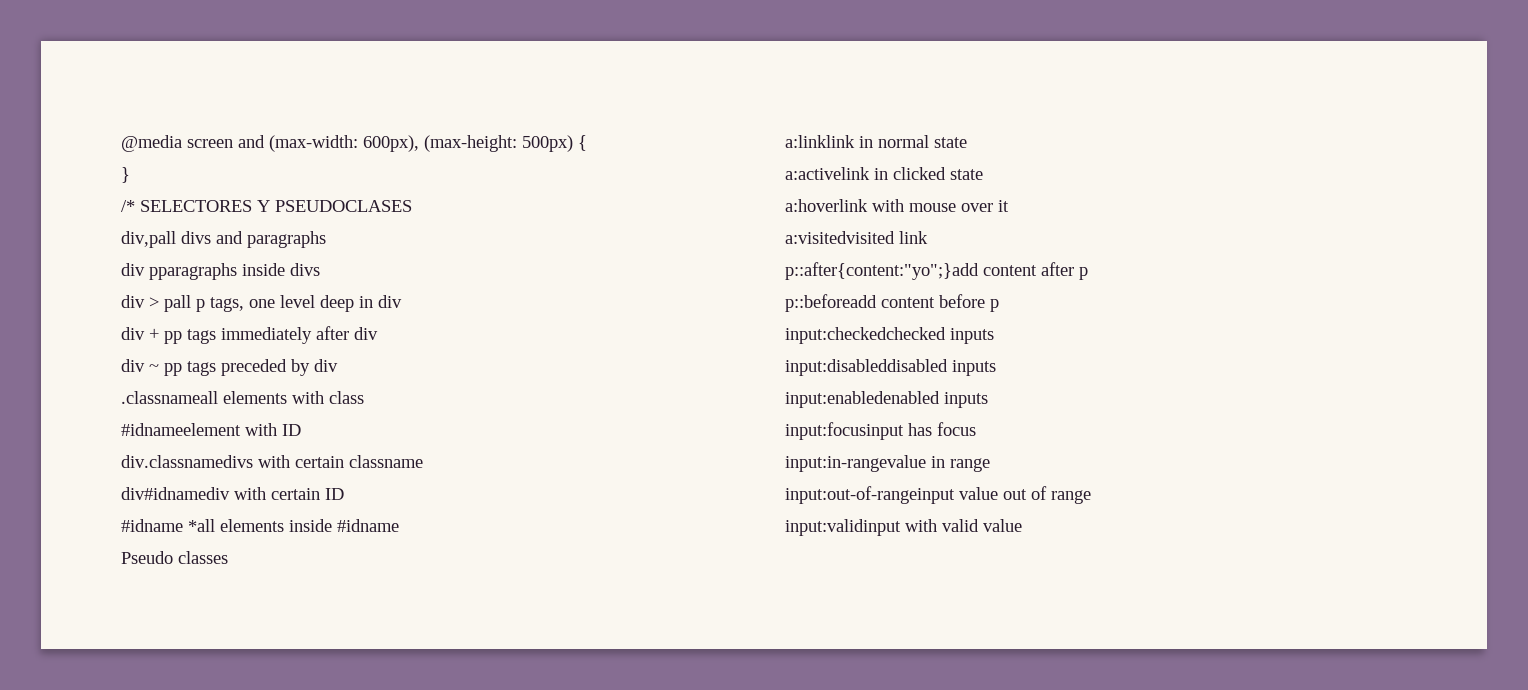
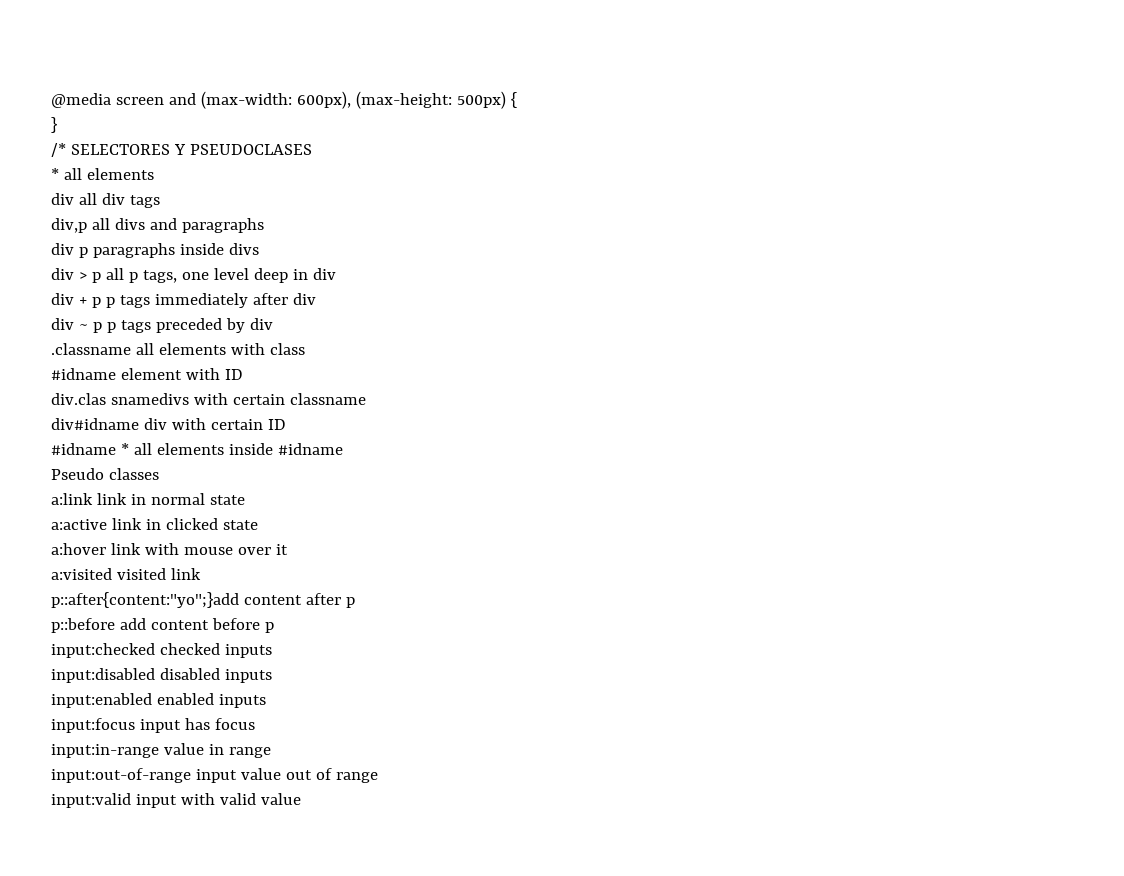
  /* SELECTORES Y PSEUDOCLASES
- div,pall divs and paragraphs
+ * all elements
+ div all div tags
+ div,p all divs and paragraphs
- div pparagraphs inside divs
+ div p paragraphs inside divs
- div > pall p tags, one level deep in div
+ div > p all p tags, one level deep in div
- div + pp tags immediately after div
+ div + p p tags immediately after div
- div ~ pp tags preceded by div
+ div ~ p p tags preceded by div
- .classnameall elements with class
+ .classname all elements with class
- #idnameelement with ID
+ #idname element with ID
- div.classnamedivs with certain classname
+ div.clas snamedivs with certain classname
- div#idnamediv with certain ID
+ div#idname div with certain ID
- #idname *all elements inside #idname
+ #idname * all elements inside #idname
- a:linklink in normal state
+ a:link link in normal state
- a:activelink in clicked state
+ a:active link in clicked state
- a:hoverlink with mouse over it
+ a:hover link with mouse over it
- a:visitedvisited link
+ a:visited visited link
- p::beforeadd content before p
+ p::before add content before p
- input:checkedchecked inputs
- input:disableddisabled inputs
- input:enabledenabled inputs
- input:focusinput has focus
+ input:checked checked inputs
+ input:disabled disabled inputs
+ input:enabled enabled inputs
+ input:focus input has focus
- input:in-rangevalue in range
+ input:in-range value in range
- input:out-of-rangeinput value out of range
+ input:out-of-range input value out of range
- input:validinput with valid value
+ input:valid input with valid value

